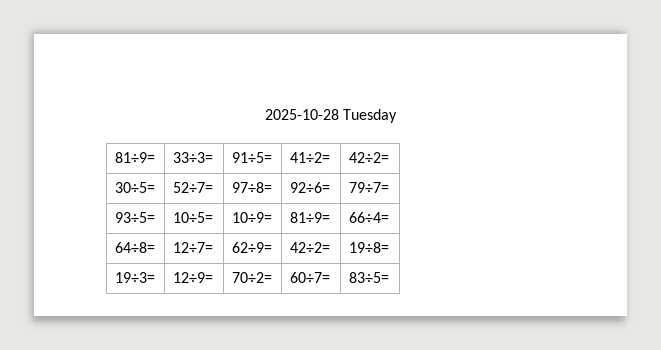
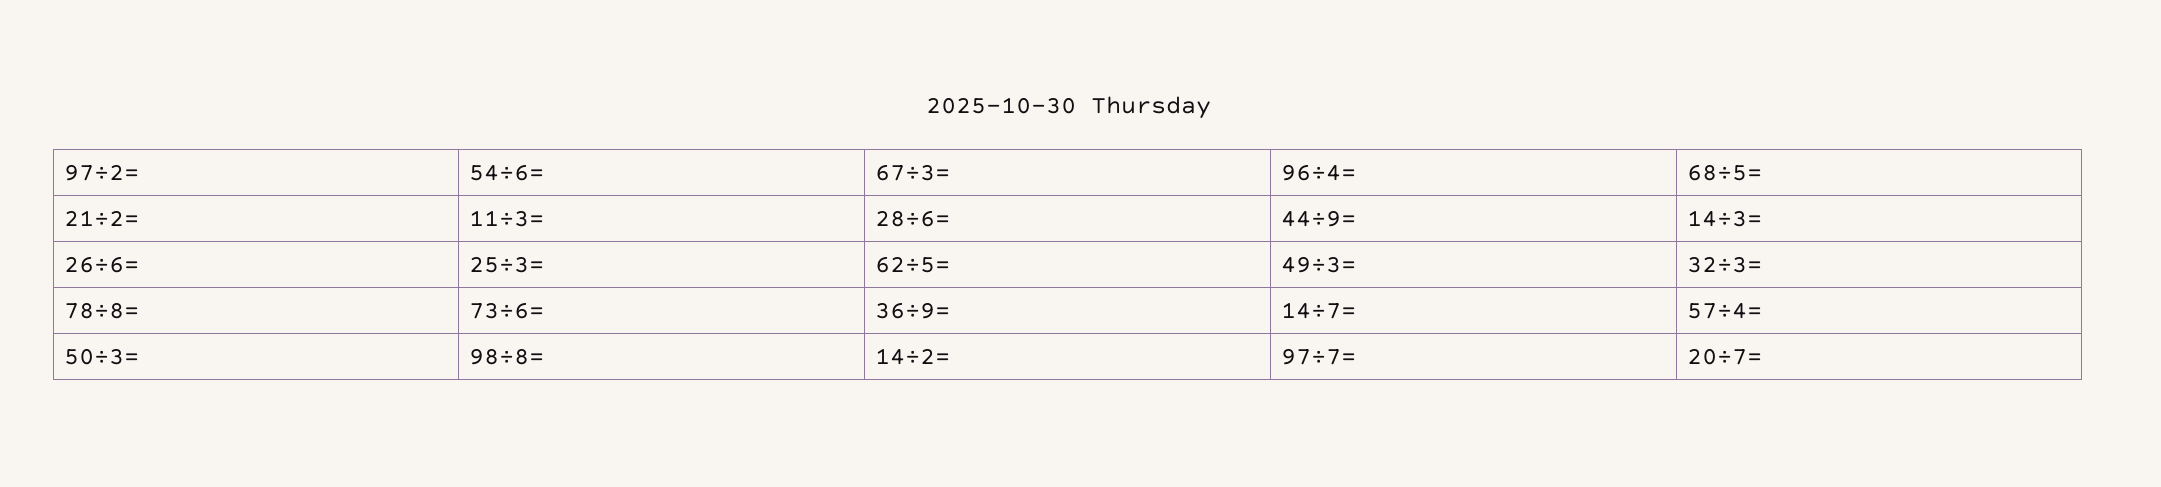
- 2025-10-28 Tuesday
- 81÷9= | 33÷3= | 91÷5= | 41÷2= | 42÷2=
- 30÷5= | 52÷7= | 97÷8= | 92÷6= | 79÷7=
- 93÷5= | 10÷5= | 10÷9= | 81÷9= | 66÷4=
- 64÷8= | 12÷7= | 62÷9= | 42÷2= | 19÷8=
- 19÷3= | 12÷9= | 70÷2= | 60÷7= | 83÷5=
+ 2025-10-30 Thursday
+ 97÷2= | 54÷6= | 67÷3= | 96÷4= | 68÷5=
+ 21÷2= | 11÷3= | 28÷6= | 44÷9= | 14÷3=
+ 26÷6= | 25÷3= | 62÷5= | 49÷3= | 32÷3=
+ 78÷8= | 73÷6= | 36÷9= | 14÷7= | 57÷4=
+ 50÷3= | 98÷8= | 14÷2= | 97÷7= | 20÷7=

